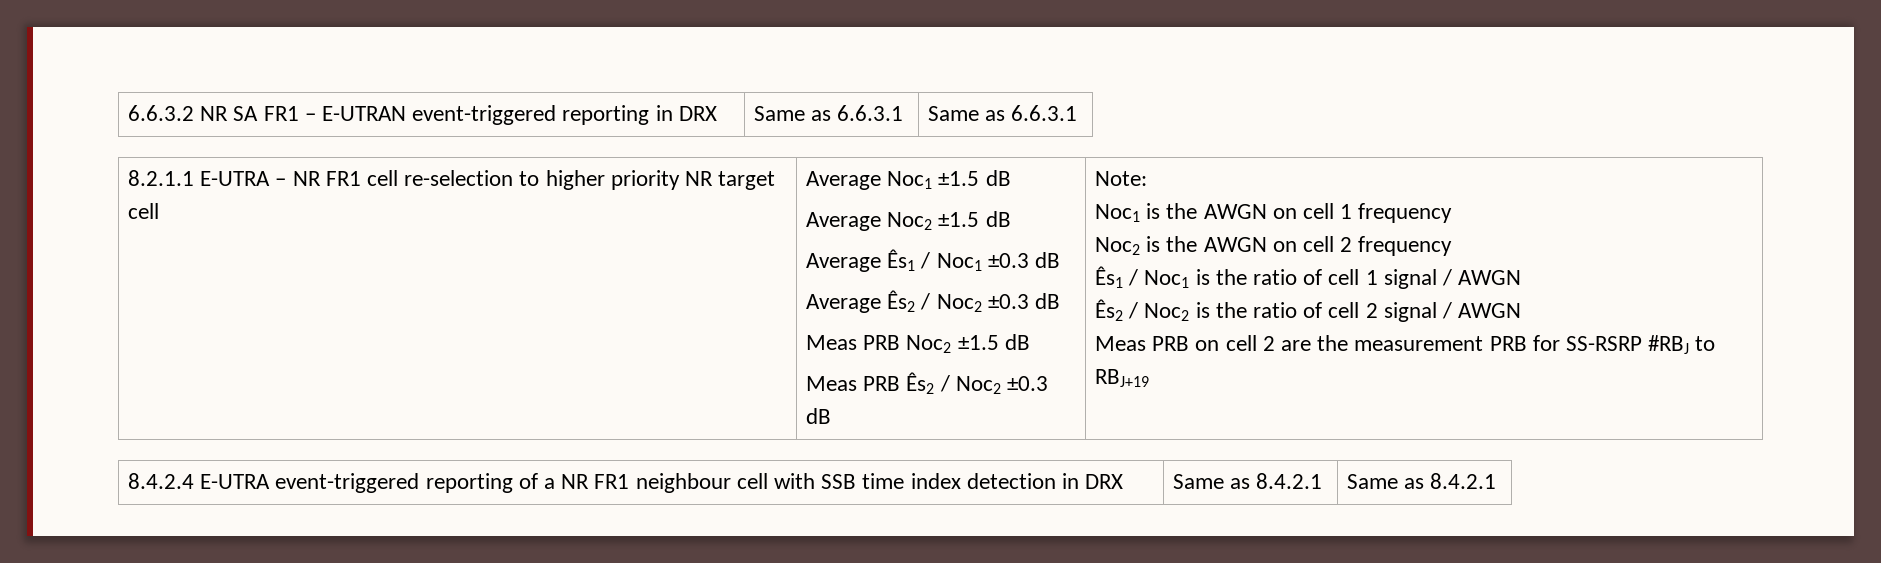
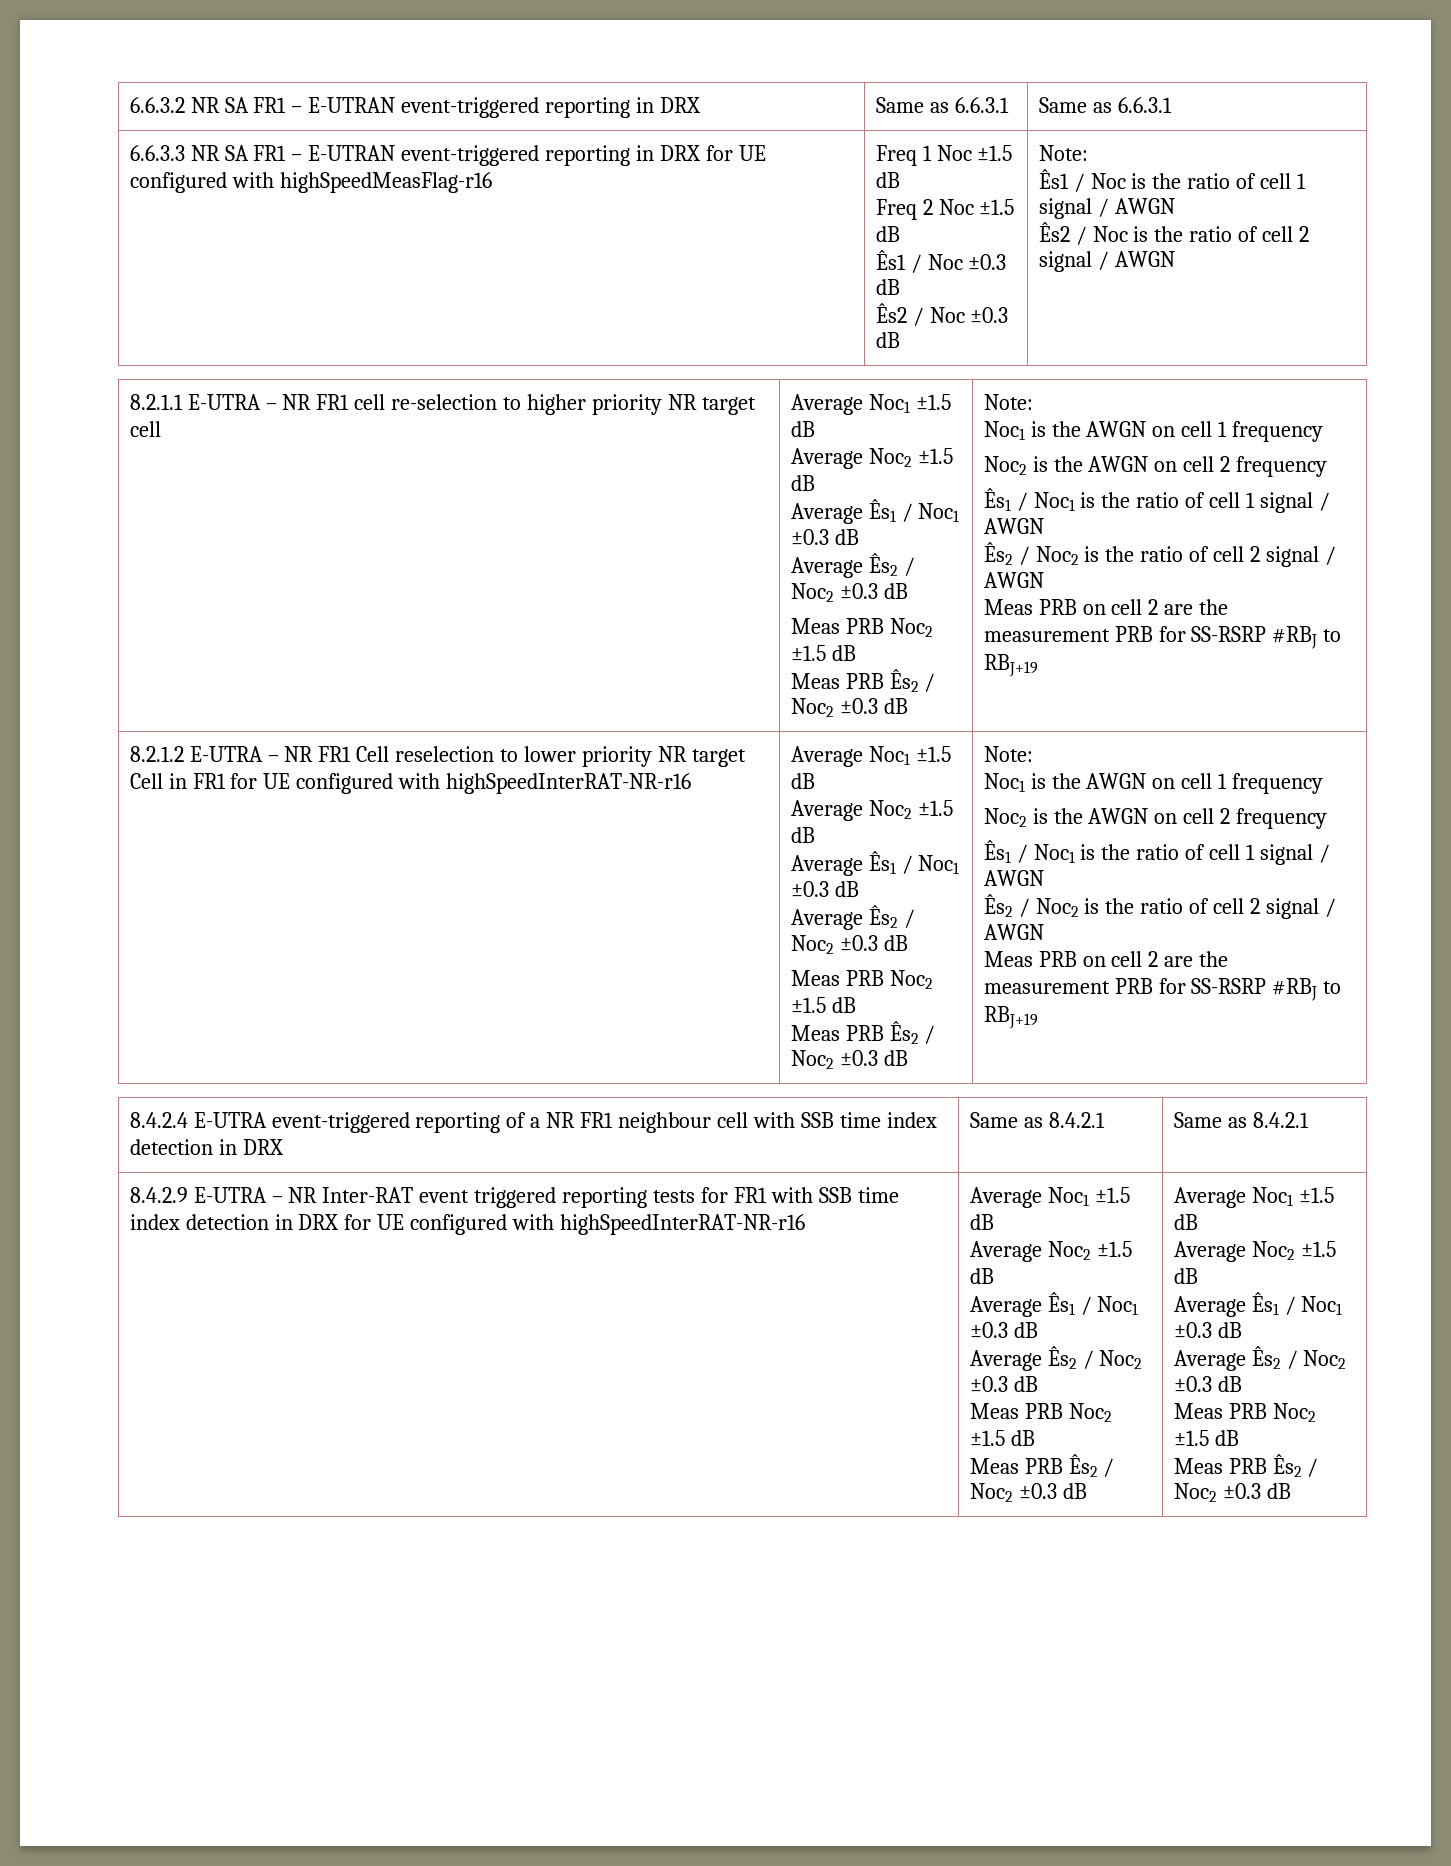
+ 6.6.3.3 NR SA FR1 – E-UTRAN event-triggered reporting in DRX for UE configured with highSpeedMeasFlag-r16 | Freq 1 Noc ±1.5 dB
+ Freq 2 Noc ±1.5 dB
+ Ês1 / Noc ±0.3 dB
+ Ês2 / Noc ±0.3 dB | Note:
+ Ês1 / Noc is the ratio of cell 1 signal / AWGN
+ Ês2 / Noc is the ratio of cell 2 signal / AWGN
+ 8.2.1.2 E-UTRA – NR FR1 Cell reselection to lower priority NR target Cell in FR1 for UE configured with highSpeedInterRAT-NR-r16 | Average Noc1 ±1.5 dB
+ Average Noc2 ±1.5 dB
+ Average Ês1 / Noc1 ±0.3 dB
+ Average Ês2 / Noc2 ±0.3 dB
+ Meas PRB Noc2 ±1.5 dB
+ Meas PRB Ês2 / Noc2 ±0.3 dB | Note:
+ Noc1 is the AWGN on cell 1 frequency
+ Noc2 is the AWGN on cell 2 frequency
+ Ês1 / Noc1 is the ratio of cell 1 signal / AWGN
+ Ês2 / Noc2 is the ratio of cell 2 signal / AWGN
+ Meas PRB on cell 2 are the measurement PRB for SS-RSRP #RBJ to RBJ+19
+ 8.4.2.9 E-UTRA – NR Inter-RAT event triggered reporting tests for FR1 with SSB time index detection in DRX for UE configured with highSpeedInterRAT-NR-r16 | Average Noc1 ±1.5 dB
+ Average Noc2 ±1.5 dB
+ Average Ês1 / Noc1 ±0.3 dB
+ Average Ês2 / Noc2 ±0.3 dB
+ Meas PRB Noc2 ±1.5 dB
+ Meas PRB Ês2 / Noc2 ±0.3 dB | Average Noc1 ±1.5 dB
+ Average Noc2 ±1.5 dB
+ Average Ês1 / Noc1 ±0.3 dB
+ Average Ês2 / Noc2 ±0.3 dB
+ Meas PRB Noc2 ±1.5 dB
+ Meas PRB Ês2 / Noc2 ±0.3 dB

